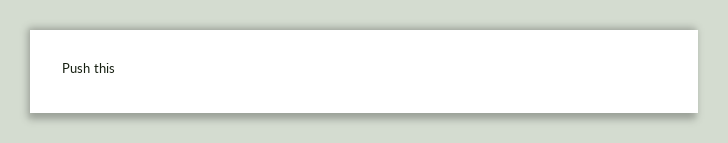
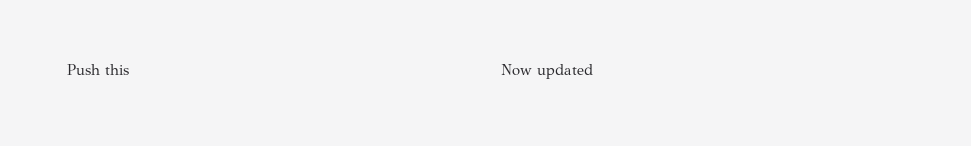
+ Now updated

